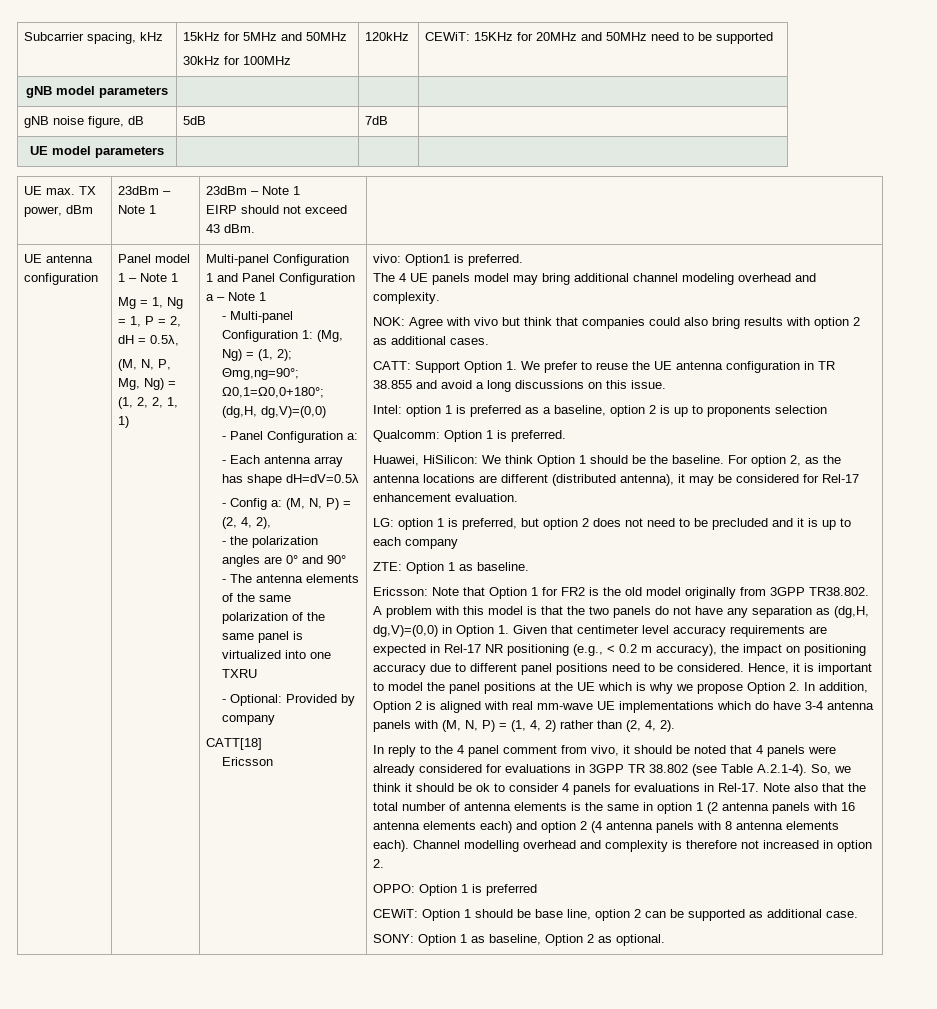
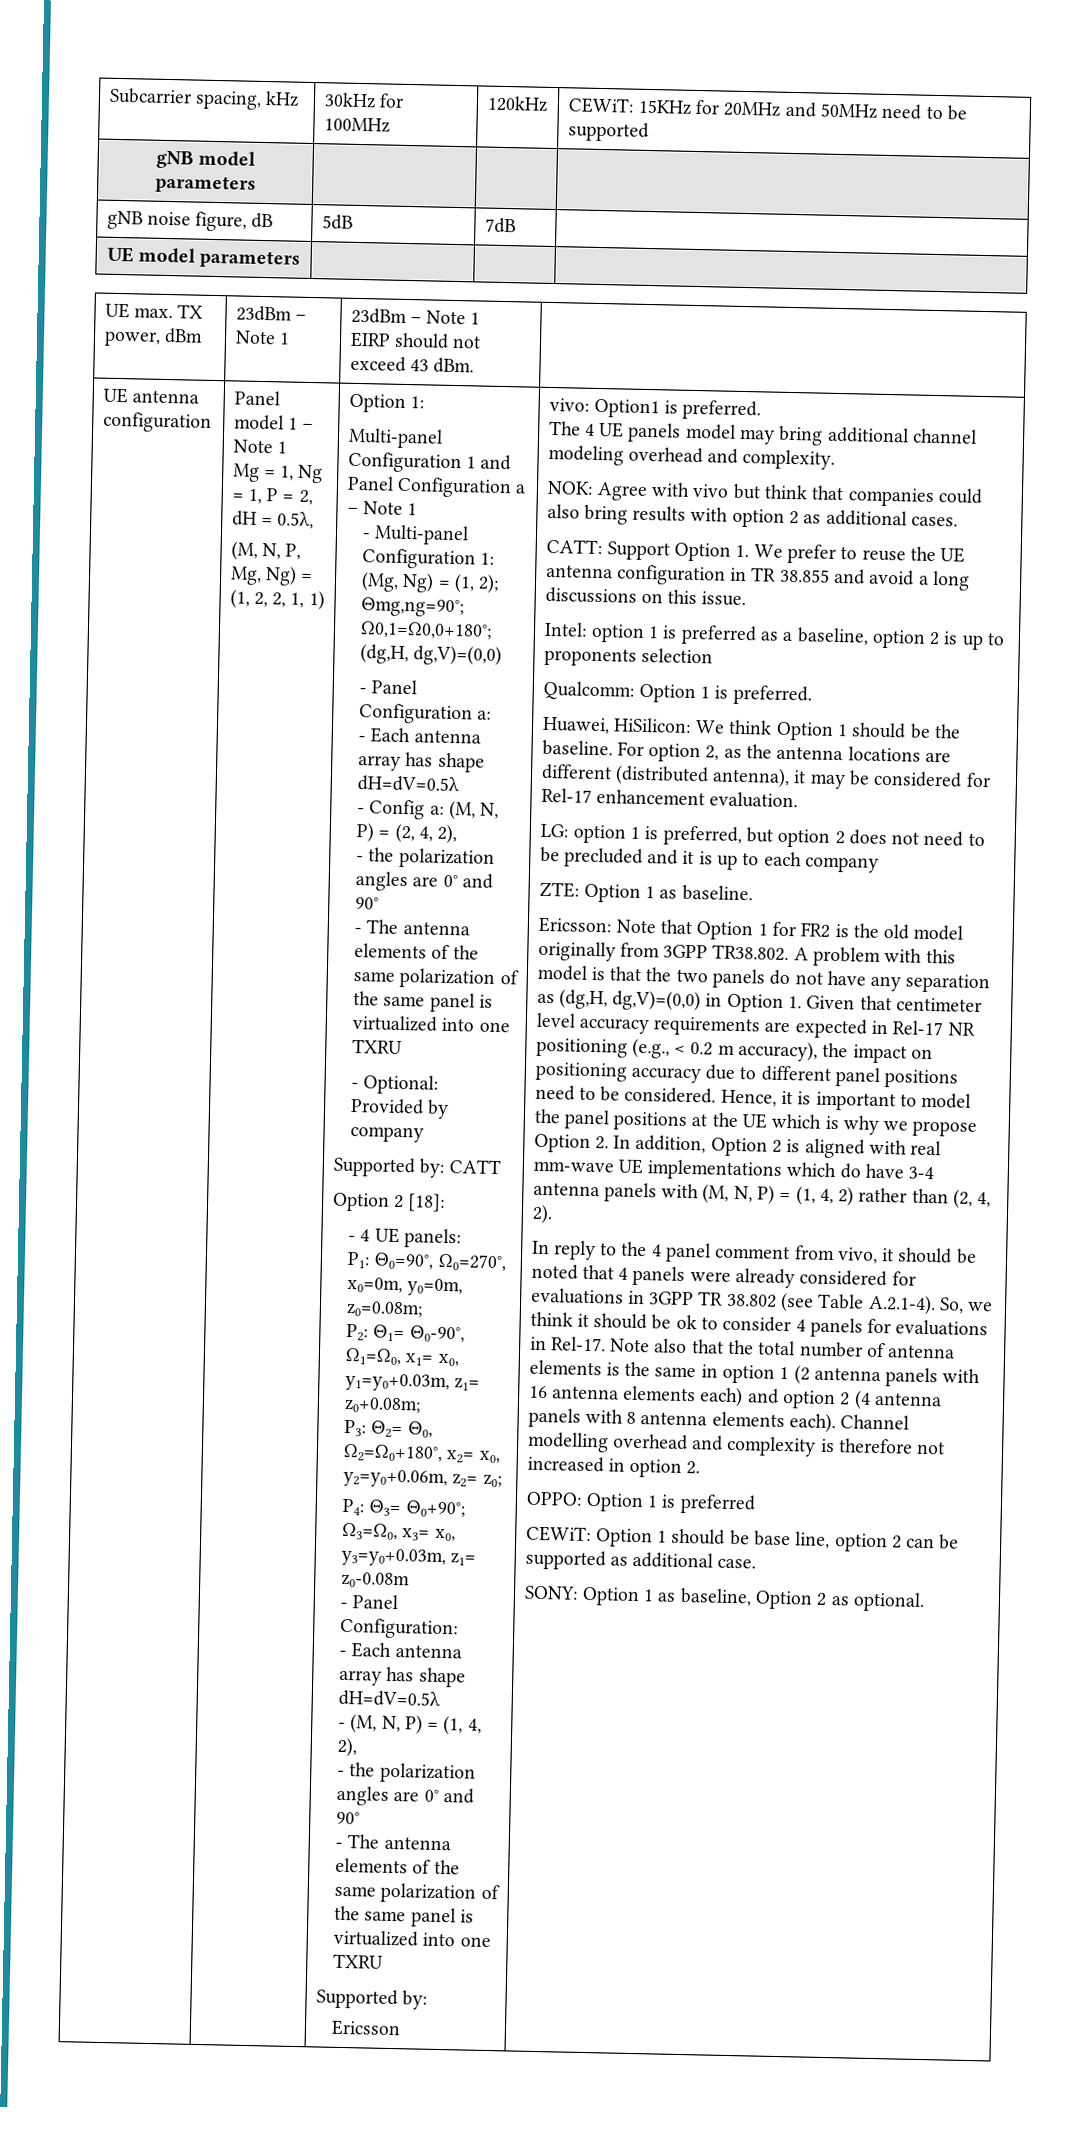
- Subcarrier spacing, kHz | 15kHz for 5MHz and 50MHz
- 30kHz for 100MHz | 120kHz | CEWiT: 15KHz for 20MHz and 50MHz need to be supported
+ Subcarrier spacing, kHz | 30kHz for 100MHz | 120kHz | CEWiT: 15KHz for 20MHz and 50MHz need to be supported
+ Option 1:
- CATT[18]
+ Supported by: CATT
+ Option 2 [18]:
+ - 4 UE panels:
+ P1: Θ0=90°, Ω0=270°, x0=0m, y0=0m, z0=0.08m;
+ P2: Θ1= Θ0-90°, Ω1=Ω0, x1= x0, y1=y0+0.03m, z1= z0+0.08m;
+ P3: Θ2= Θ0, Ω2=Ω0+180°, x2= x0, y2=y0+0.06m, z2= z0;
+ P4: Θ3= Θ0+90°; Ω3=Ω0, x3= x0, y3=y0+0.03m, z1= z0-0.08m
+ - Panel Configuration:
+ - Each antenna array has shape dH=dV=0.5λ
+ - (M, N, P) = (1, 4, 2),
+ - the polarization angles are 0° and 90°
+ - The antenna elements of the same polarization of the same panel is virtualized into one TXRU
+ Supported by:

